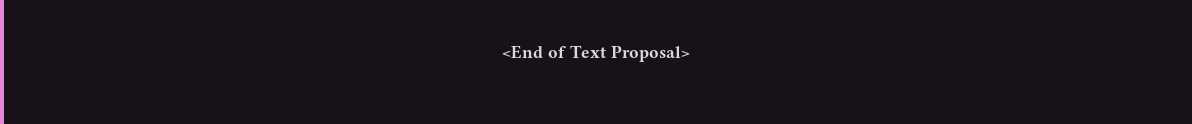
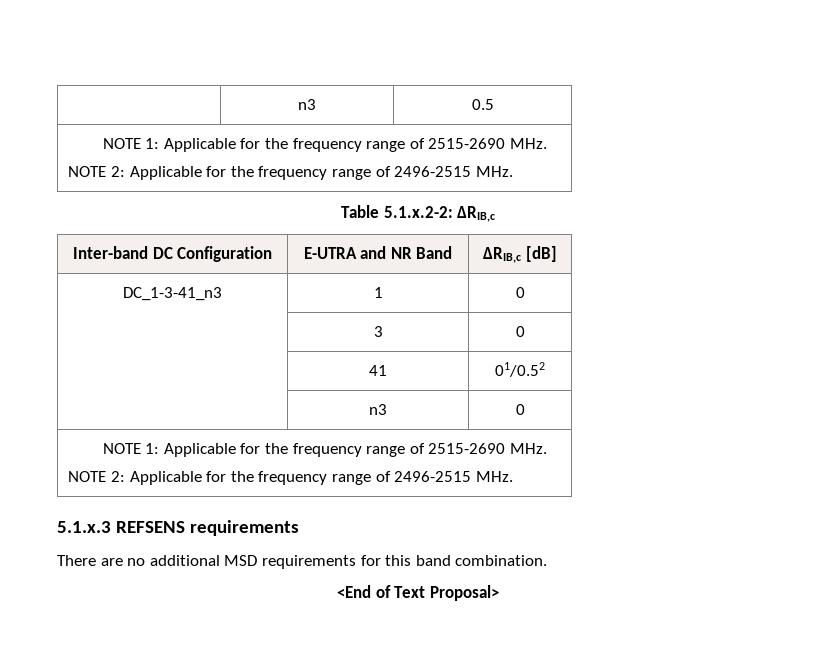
+ | n3 | 0.5
+ NOTE 1: Applicable for the frequency range of 2515-2690 MHz.
+ NOTE 2: Applicable for the frequency range of 2496-2515 MHz.
+ Table 5.1.x.2-2: ΔRIB,c
+ Inter-band DC Configuration | E-UTRA and NR Band | ΔRIB,c [dB]
+ DC_1-3-41_n3 | 1 | 0
+ | 3 | 0
+ | 41 | 01/0.52
+ | n3 | 0
+ NOTE 1: Applicable for the frequency range of 2515-2690 MHz.
+ NOTE 2: Applicable for the frequency range of 2496-2515 MHz.
+ 5.1.x.3 REFSENS requirements
+ There are no additional MSD requirements for this band combination.

